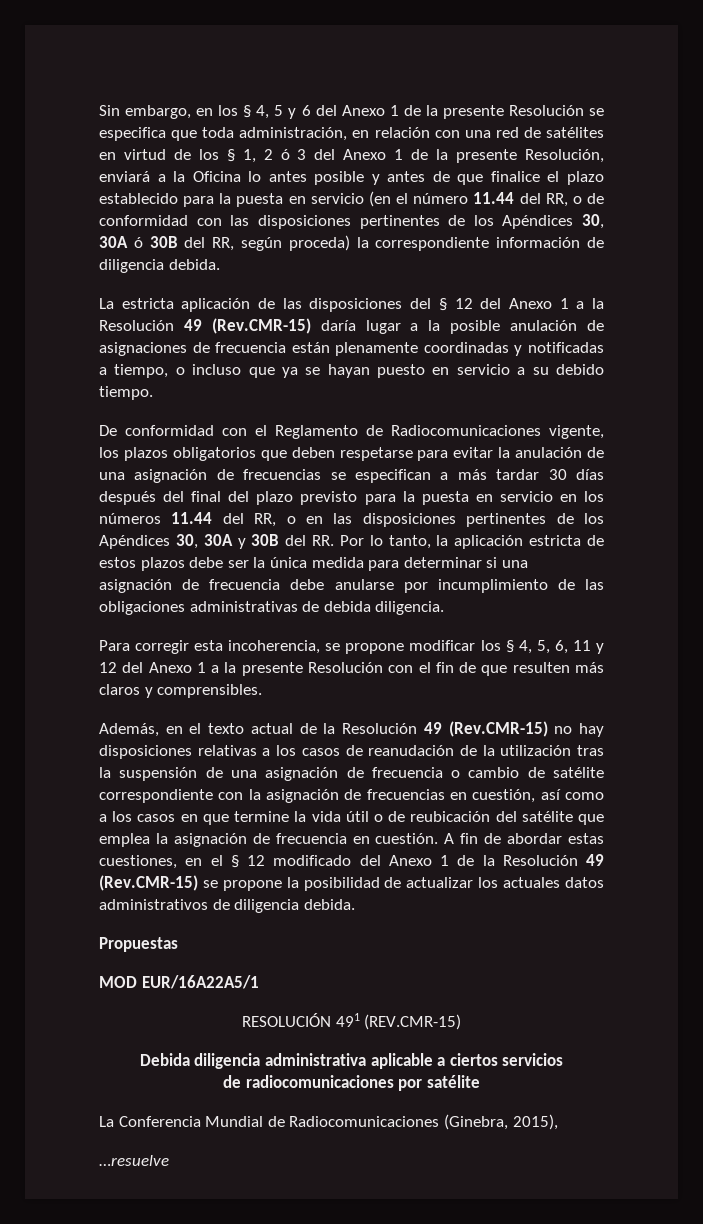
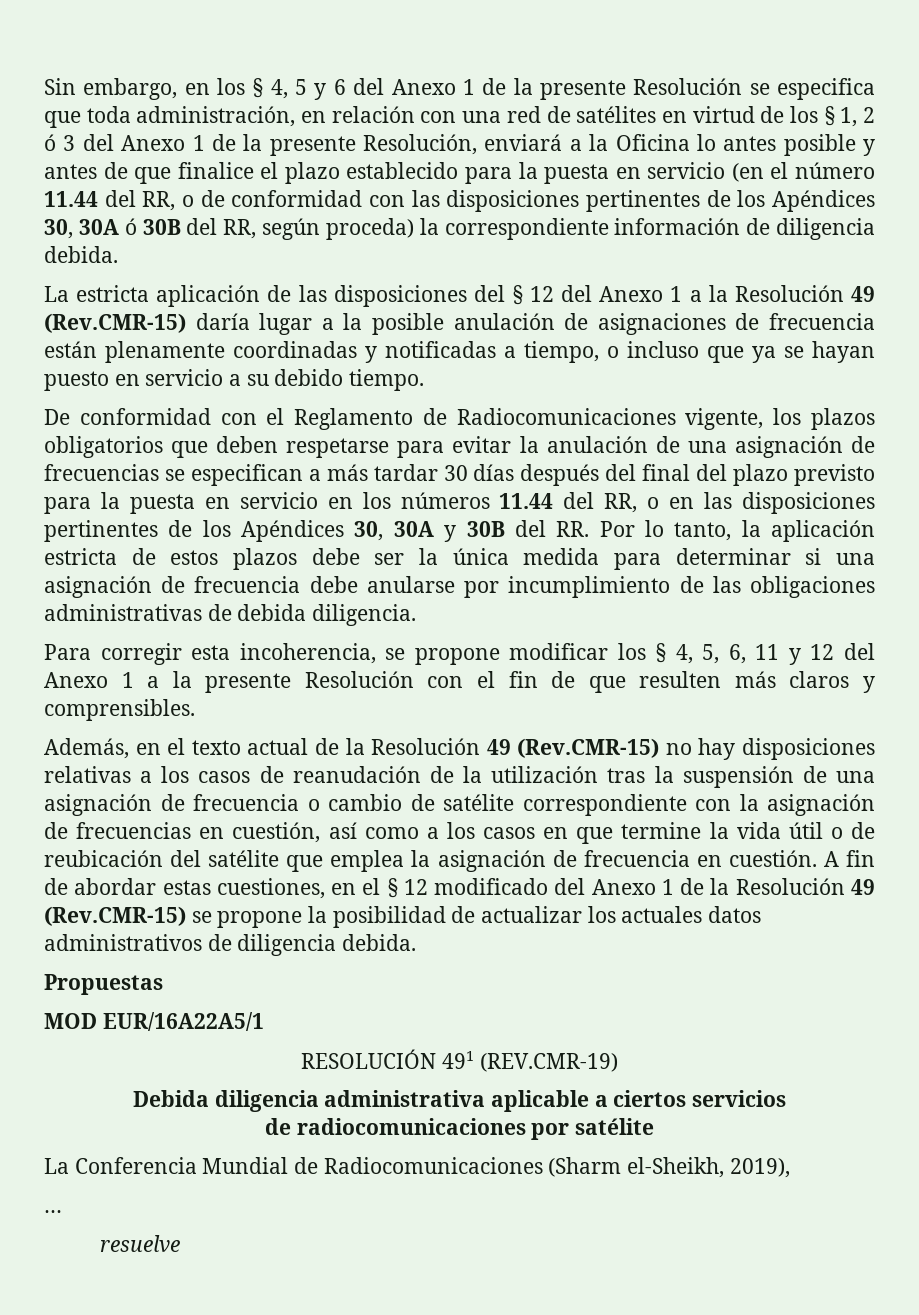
- RESOLUCIÓN 491 (REV.CMR-15)
+ RESOLUCIÓN 491 (REV.CMR-19)
- La Conferencia Mundial de Radiocomunicaciones (Ginebra, 2015),
- …resuelve
+ La Conferencia Mundial de Radiocomunicaciones (Sharm el-Sheikh, 2019),
+ …
+ resuelve

